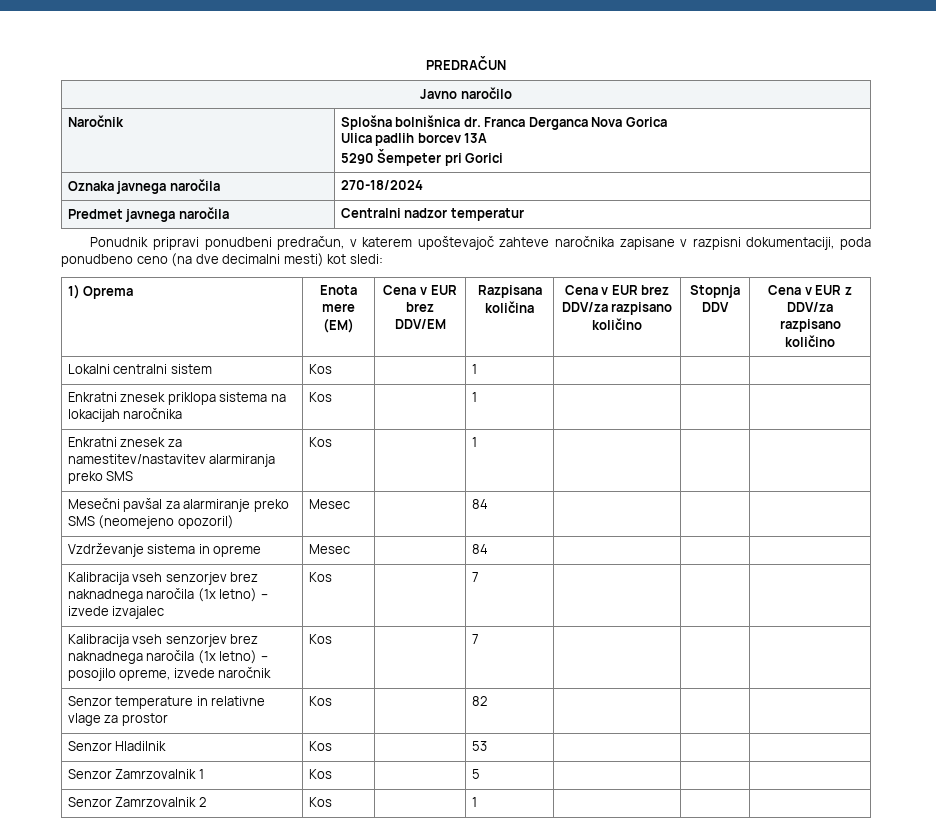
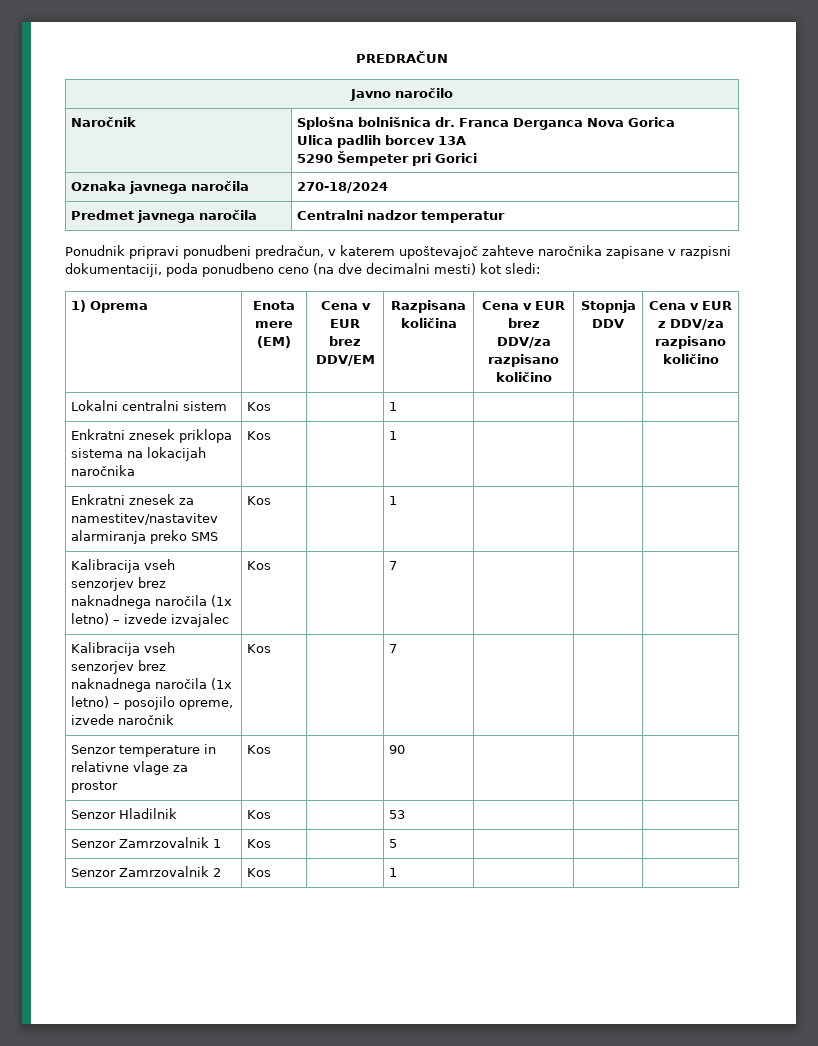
- Mesečni pavšal za alarmiranje preko SMS (neomejeno opozoril) | Mesec | | 84 | | |
- Vzdrževanje sistema in opreme | Mesec | | 84 | | |
- Senzor temperature in relativne vlage za prostor | Kos | | 82 | | |
+ Senzor temperature in relativne vlage za prostor | Kos | | 90 | | |

